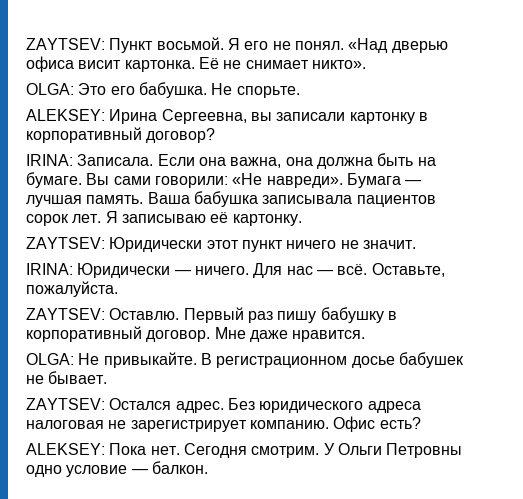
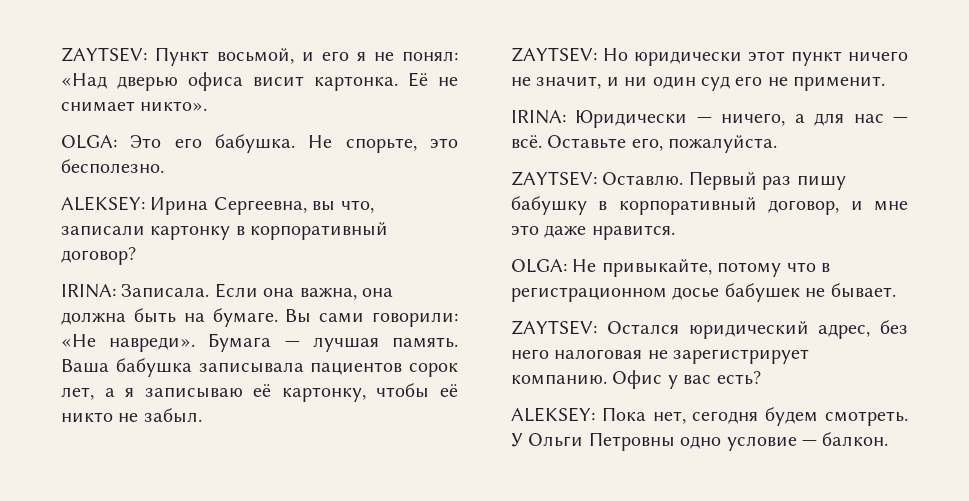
- ZAYTSEV: Пункт восьмой. Я его не понял. «Над дверью офиса висит картонка.
+ ZAYTSEV: Пункт восьмой, и его я не понял: «Над дверью офиса висит картонка.
- Не спорьте.
+ Не спорьте, это бесполезно.
- ALEKSEY: Ирина Сергеевна, вы записали картонку в корпоративный договор?
+ ALEKSEY: Ирина Сергеевна, вы что, записали картонку в корпоративный договор?
- Ваша бабушка записывала пациентов сорок лет. Я записываю её картонку.
- ZAYTSEV: Юридически этот пункт ничего не значит.
+ Ваша бабушка записывала пациентов сорок лет, а я записываю её картонку, чтобы её никто не забыл.
+ ZAYTSEV: Но юридически этот пункт ничего не значит, и ни один суд его не применит.
- IRINA: Юридически — ничего. Для нас — всё.
+ IRINA: Юридически — ничего, а для нас — всё.
- Оставьте, пожалуйста.
+ Оставьте его, пожалуйста.
- Первый раз пишу бабушку в корпоративный договор. Мне даже нравится.
+ Первый раз пишу бабушку в корпоративный договор, и мне это даже нравится.
- OLGA: Не привыкайте. В регистрационном досье бабушек не бывает.
+ OLGA: Не привыкайте, потому что в регистрационном досье бабушек не бывает.
- ZAYTSEV: Остался адрес. Без юридического адреса налоговая не зарегистрирует компанию.
+ ZAYTSEV: Остался юридический адрес, без него налоговая не зарегистрирует компанию.
- Офис есть?
+ Офис у вас есть?
- ALEKSEY: Пока нет. Сегодня смотрим.
+ ALEKSEY: Пока нет, сегодня будем смотреть.

